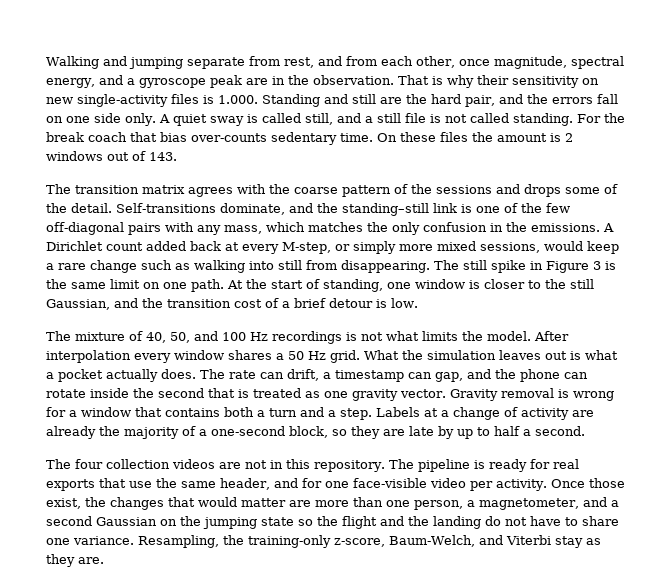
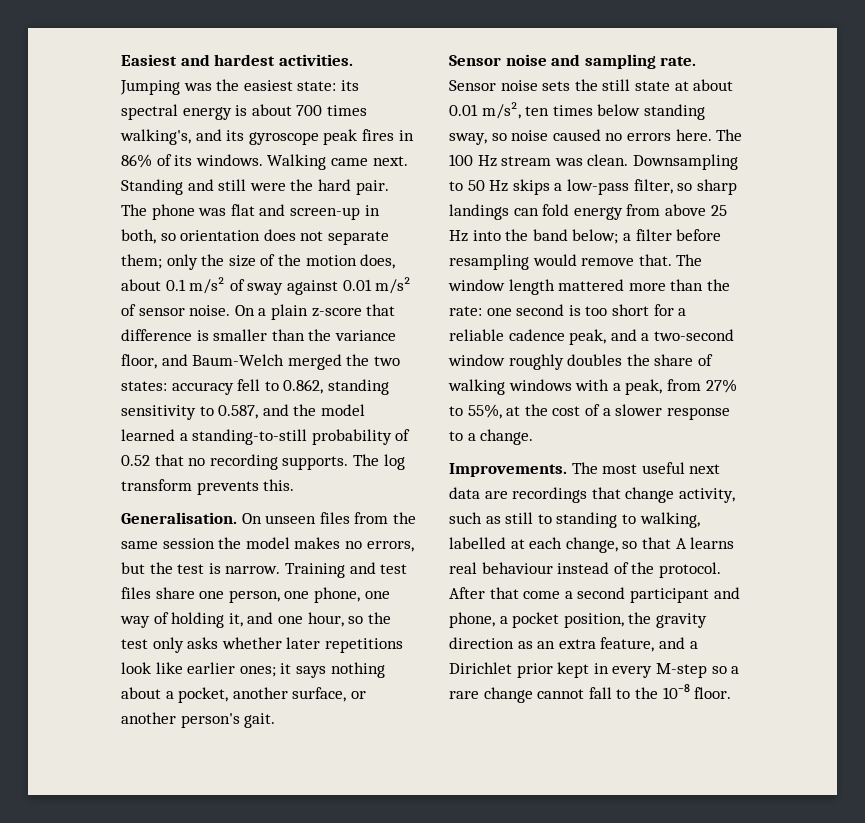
- Walking and jumping separate from rest, and from each other, once magnitude, spectral energy, and a gyroscope peak are in the observation. That is why their sensitivity on new single-activity files is 1.000. Standing and still are the hard pair, and the errors fall on one side only. A quiet sway is called still, and a still file is not called standing. For the break coach that bias over-counts sedentary time. On these files the amount is 2 windows out of 143.
- The transition matrix agrees with the coarse pattern of the sessions and drops some of the detail. Self-transitions dominate, and the standing–still link is one of the few off-diagonal pairs with any mass, which matches the only confusion in the emissions. A Dirichlet count added back at every M-step, or simply more mixed sessions, would keep a rare change such as walking into still from disappearing. The still spike in Figure 3 is the same limit on one path. At the start of standing, one window is closer to the still Gaussian, and the transition cost of a brief detour is low.
- The mixture of 40, 50, and 100 Hz recordings is not what limits the model. After interpolation every window shares a 50 Hz grid. What the simulation leaves out is what a pocket actually does. The rate can drift, a timestamp can gap, and the phone can rotate inside the second that is treated as one gravity vector. Gravity removal is wrong for a window that contains both a turn and a step. Labels at a change of activity are already the majority of a one-second block, so they are late by up to half a second.
- The four collection videos are not in this repository. The pipeline is ready for real exports that use the same header, and for one face-visible video per activity. Once those exist, the changes that would matter are more than one person, a magnetometer, and a second Gaussian on the jumping state so the flight and the landing do not have to share one variance. Resampling, the training-only z-score, Baum-Welch, and Viterbi stay as they are.
+ Easiest and hardest activities. Jumping was the easiest state: its spectral energy is about 700 times walking's, and its gyroscope peak fires in 86% of its windows. Walking came next. Standing and still were the hard pair. The phone was flat and screen-up in both, so orientation does not separate them; only the size of the motion does, about 0.1 m/s² of sway against 0.01 m/s² of sensor noise. On a plain z-score that difference is smaller than the variance floor, and Baum-Welch merged the two states: accuracy fell to 0.862, standing sensitivity to 0.587, and the model learned a standing-to-still probability of 0.52 that no recording supports. The log transform prevents this.
+ Generalisation. On unseen files from the same session the model makes no errors, but the test is narrow. Training and test files share one person, one phone, one way of holding it, and one hour, so the test only asks whether later repetitions look like earlier ones; it says nothing about a pocket, another surface, or another person's gait.
+ Sensor noise and sampling rate. Sensor noise sets the still state at about 0.01 m/s², ten times below standing sway, so noise caused no errors here. The 100 Hz stream was clean. Downsampling to 50 Hz skips a low-pass filter, so sharp landings can fold energy from above 25 Hz into the band below; a filter before resampling would remove that. The window length mattered more than the rate: one second is too short for a reliable cadence peak, and a two-second window roughly doubles the share of walking windows with a peak, from 27% to 55%, at the cost of a slower response to a change.
+ Improvements. The most useful next data are recordings that change activity, such as still to standing to walking, labelled at each change, so that A learns real behaviour instead of the protocol. After that come a second participant and phone, a pocket position, the gravity direction as an extra feature, and a Dirichlet prior kept in every M-step so a rare change cannot fall to the 10⁻⁸ floor.

